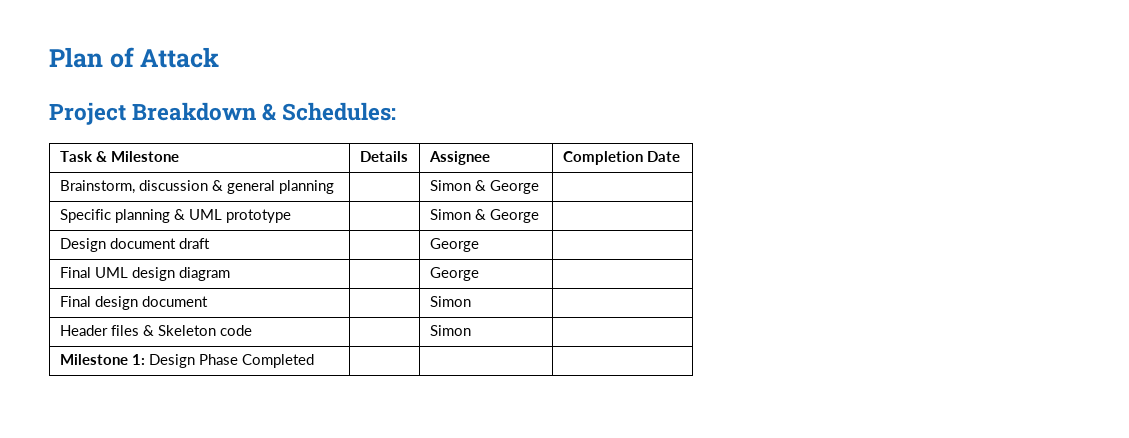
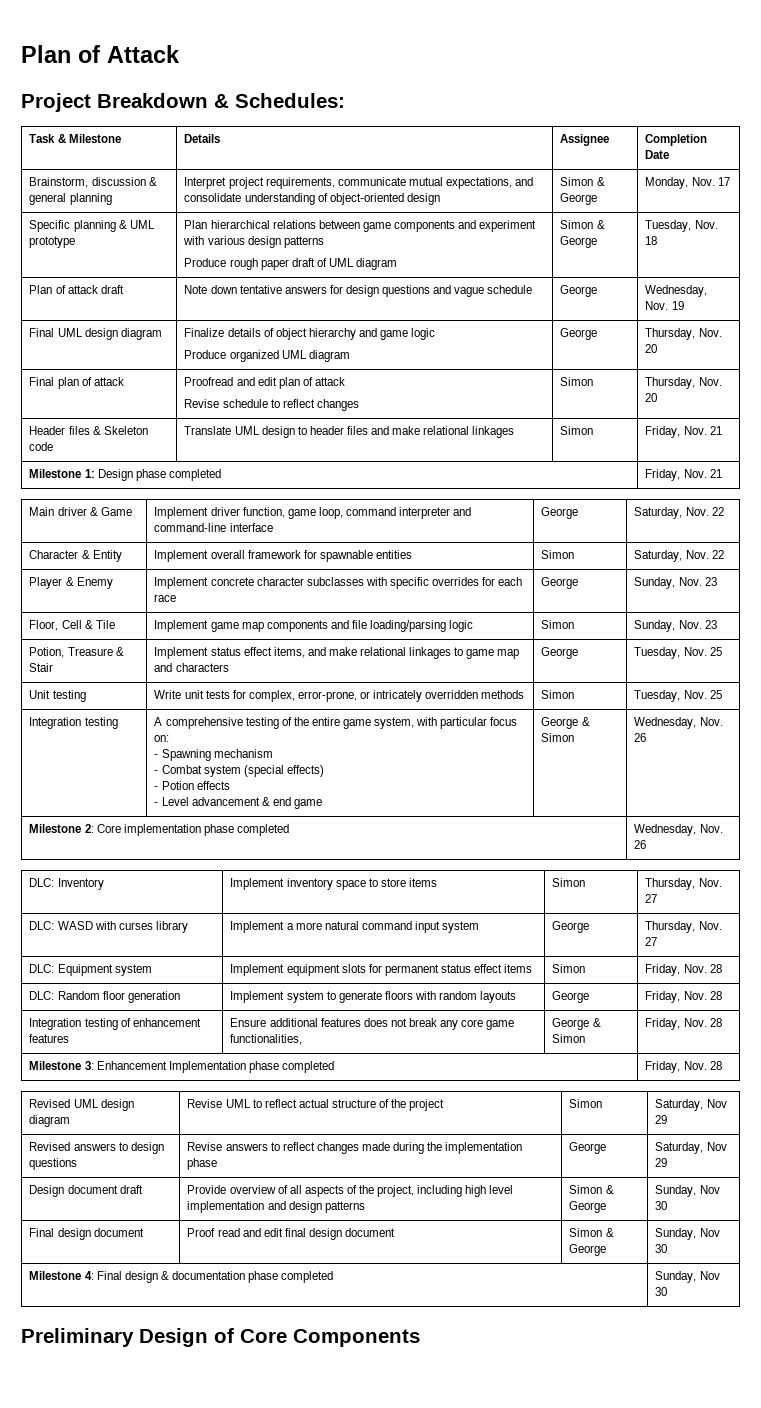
- Brainstorm, discussion & general planning | | Simon & George |
+ Brainstorm, discussion & general planning | Interpret project requirements, communicate mutual expectations, and consolidate understanding of object-oriented design | Simon & George | Monday, Nov. 17
- Specific planning & UML prototype | | Simon & George |
- Design document draft | | George |
- Final UML design diagram | | George |
- Final design document | | Simon |
+ Specific planning & UML prototype | Plan hierarchical relations between game components and experiment with various design patterns
+ Produce rough paper draft of UML diagram | Simon & George | Tuesday, Nov. 18
+ Plan of attack draft | Note down tentative answers for design questions and vague schedule | George | Wednesday, Nov. 19
+ Final UML design diagram | Finalize details of object hierarchy and game logic
+ Produce organized UML diagram | George | Thursday, Nov. 20
+ Final plan of attack | Proofread and edit plan of attack
+ Revise schedule to reflect changes | Simon | Thursday, Nov. 20
- Header files & Skeleton code | | Simon |
- Milestone 1: Design Phase Completed | | |
+ Header files & Skeleton code | Translate UML design to header files and make relational linkages | Simon | Friday, Nov. 21
+ Milestone 1: Design phase completed | Friday, Nov. 21
+ Main driver & Game | Implement driver function, game loop, command interpreter and command-line interface | George | Saturday, Nov. 22
+ Character & Entity | Implement overall framework for spawnable entities | Simon | Saturday, Nov. 22
+ Player & Enemy | Implement concrete character subclasses with specific overrides for each race | George | Sunday, Nov. 23
+ Floor, Cell & Tile | Implement game map components and file loading/parsing logic | Simon | Sunday, Nov. 23
+ Potion, Treasure & Stair | Implement status effect items, and make relational linkages to game map and characters | George | Tuesday, Nov. 25
+ Unit testing | Write unit tests for complex, error-prone, or intricately overridden methods | Simon | Tuesday, Nov. 25
+ Integration testing | A comprehensive testing of the entire game system, with particular focus on:
+ - Spawning mechanism
+ - Combat system (special effects)
+ - Potion effects
+ - Level advancement & end game | George & Simon | Wednesday, Nov. 26
+ Milestone 2: Core implementation phase completed | Wednesday, Nov. 26
+ DLC: Inventory | Implement inventory space to store items | Simon | Thursday, Nov. 27
+ DLC: WASD with curses library | Implement a more natural command input system | George | Thursday, Nov. 27
+ DLC: Equipment system | Implement equipment slots for permanent status effect items | Simon | Friday, Nov. 28
+ DLC: Random floor generation | Implement system to generate floors with random layouts | George | Friday, Nov. 28
+ Integration testing of enhancement features | Ensure additional features does not break any core game functionalities, | George & Simon | Friday, Nov. 28
+ Milestone 3: Enhancement Implementation phase completed | Friday, Nov. 28
+ Revised UML design diagram | Revise UML to reflect actual structure of the project | Simon | Saturday, Nov 29
+ Revised answers to design questions | Revise answers to reflect changes made during the implementation phase | George | Saturday, Nov 29
+ Design document draft | Provide overview of all aspects of the project, including high level implementation and design patterns | Simon & George | Sunday, Nov 30
+ Final design document | Proof read and edit final design document | Simon & George | Sunday, Nov 30
+ Milestone 4: Final design & documentation phase completed | Sunday, Nov 30
+ Preliminary Design of Core Components

